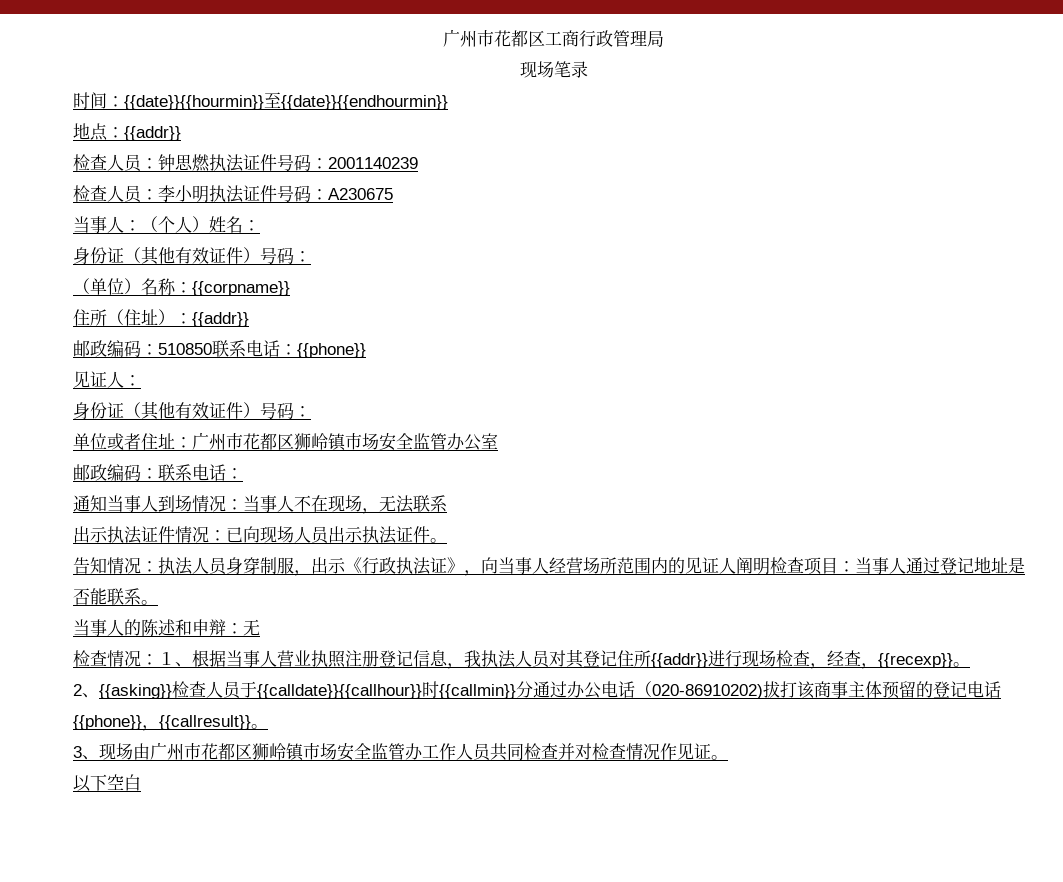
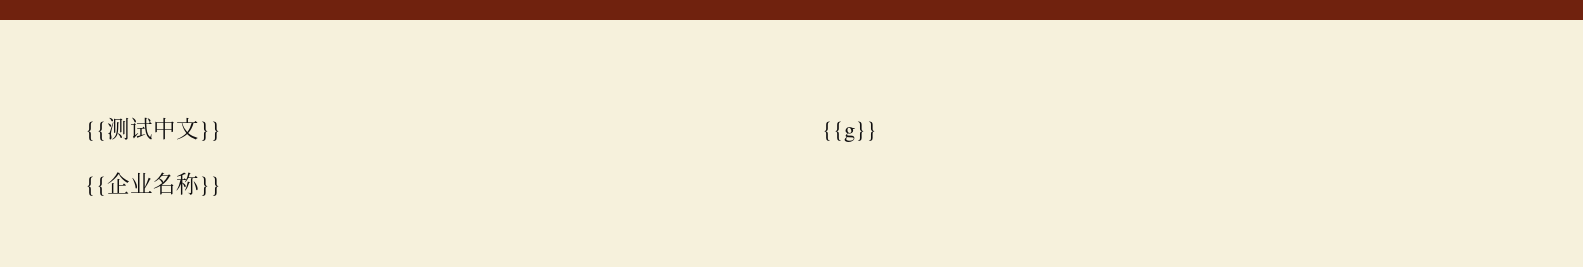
- 广州市花都区工商行政管理局
- 现场笔录
- 时间：{{date}}{{hourmin}}至{{date}}{{endhourmin}}
- 地点：{{addr}}
- 检查人员：钟思燃执法证件号码：2001140239
- 检查人员：李小明执法证件号码：A230675
- 当事人：（个人）姓名：
- 身份证（其他有效证件）号码：
- （单位）名称：{{corpname}}
- 住所（住址）：{{addr}}
- 邮政编码：510850联系电话：{{phone}}
- 见证人：
- 身份证（其他有效证件）号码：
- 单位或者住址：广州市花都区狮岭镇市场安全监管办公室
- 邮政编码：联系电话：
- 通知当事人到场情况：当事人不在现场，无法联系
- 出示执法证件情况：已向现场人员出示执法证件。
- 告知情况：执法人员身穿制服，出示《行政执法证》，向当事人经营场所范围内的见证人阐明检查项目：当事人通过登记地址是否能联系。
- 当事人的陈述和申辩：无
- 检查情况：１、根据当事人营业执照注册登记信息，我执法人员对其登记住所{{addr}}进行现场检查，经查，{{recexp}}。
- 2、{{asking}}检查人员于{{calldate}}{{callhour}}时{{callmin}}分通过办公电话（020-86910202)拔打该商事主体预留的登记电话{{phone}}，{{callresult}}。
- 3、现场由广州市花都区狮岭镇市场安全监管办工作人员共同检查并对检查情况作见证。
- 以下空白
+ {{测试中文}}
+ {{企业名称}}
+ {{g}}

